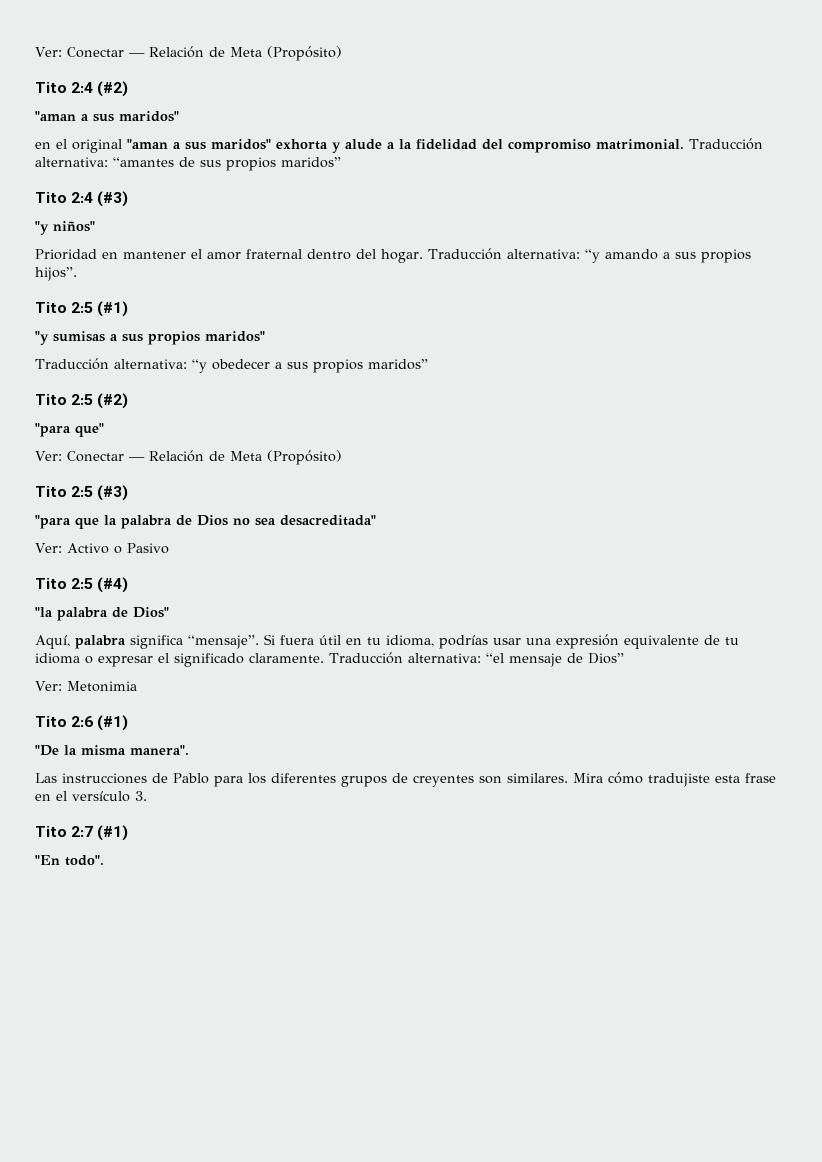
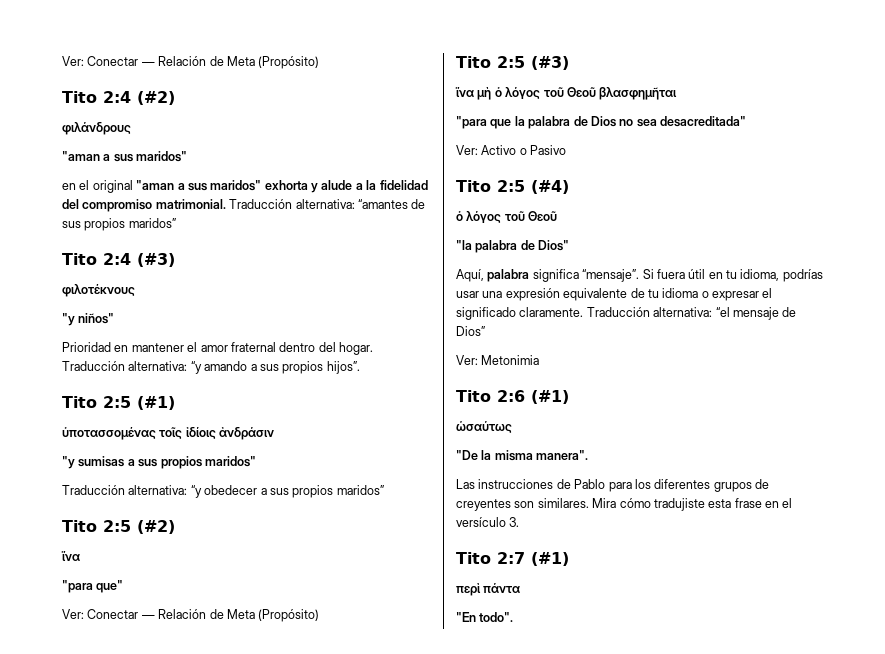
+ φιλάνδρους
+ φιλοτέκνους
+ ὑποτασσομένας τοῖς ἰδίοις ἀνδράσιν
  Tito 2:5 (#2)
+ ἵνα
+ ἵνα μὴ ὁ λόγος τοῦ Θεοῦ βλασφημῆται
  Tito 2:5 (#4)
+ ὁ λόγος τοῦ Θεοῦ
+ ὡσαύτως
+ περὶ πάντα

